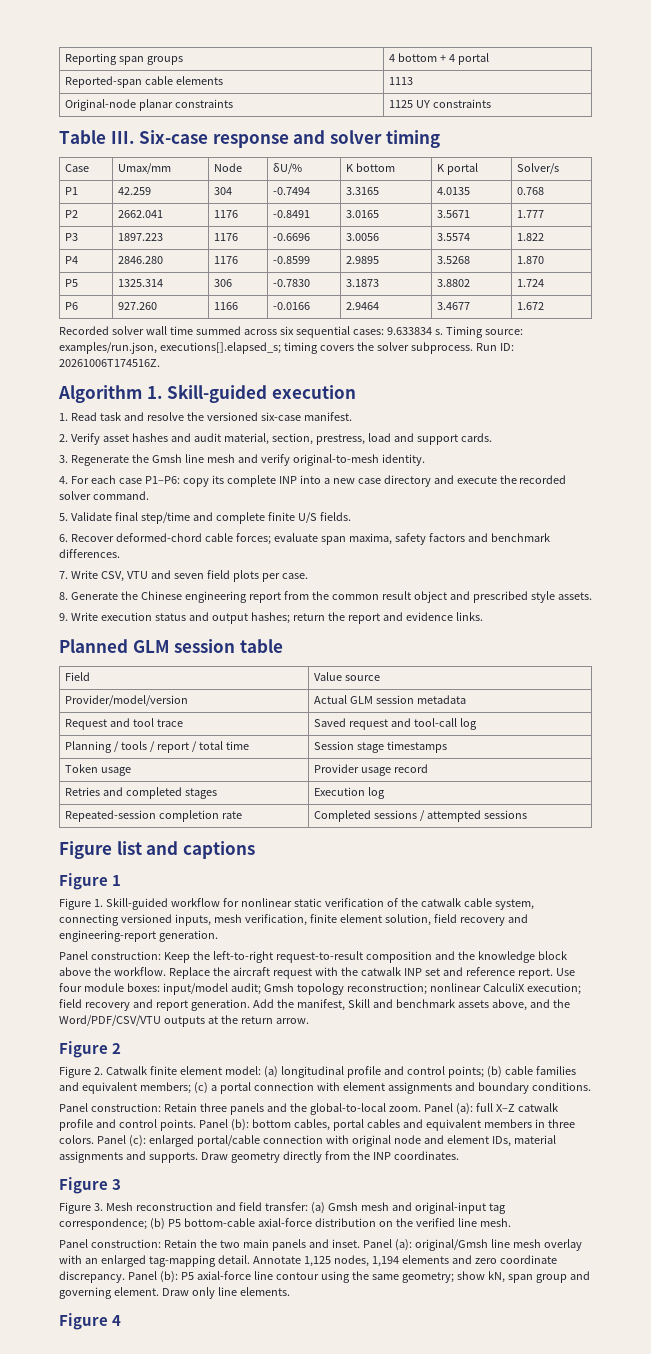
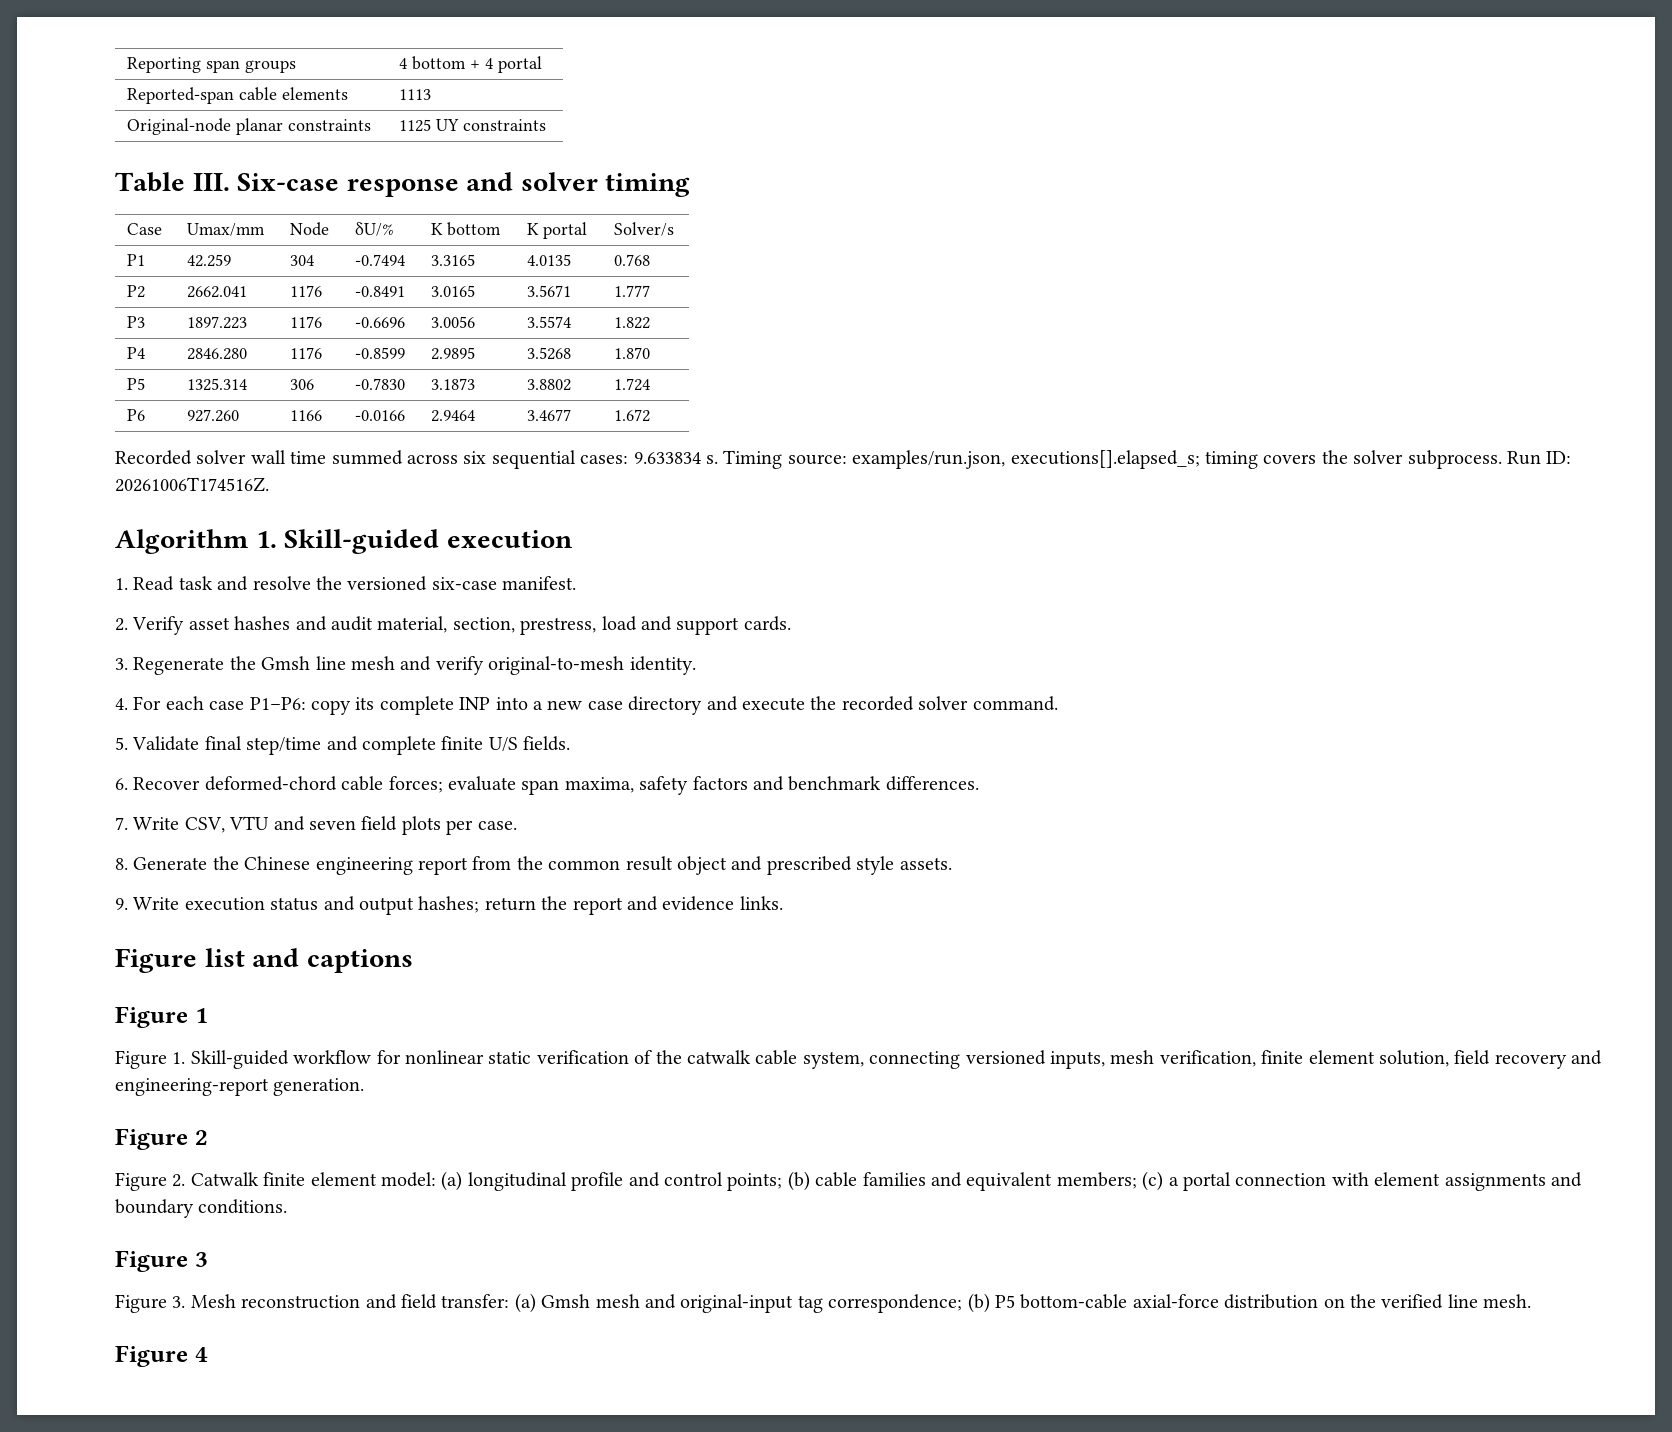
- Planned GLM session table
- Field | Value source
- Provider/model/version | Actual GLM session metadata
- Request and tool trace | Saved request and tool-call log
- Planning / tools / report / total time | Session stage timestamps
- Token usage | Provider usage record
- Retries and completed stages | Execution log
- Repeated-session completion rate | Completed sessions / attempted sessions
- Panel construction: Keep the left-to-right request-to-result composition and the knowledge block above the workflow. Replace the aircraft request with the catwalk INP set and reference report. Use four module boxes: input/model audit; Gmsh topology reconstruction; nonlinear CalculiX execution; field recovery and report generation. Add the manifest, Skill and benchmark assets above, and the Word/PDF/CSV/VTU outputs at the return arrow.
- Panel construction: Retain three panels and the global-to-local zoom. Panel (a): full X–Z catwalk profile and control points. Panel (b): bottom cables, portal cables and equivalent members in three colors. Panel (c): enlarged portal/cable connection with original node and element IDs, material assignments and supports. Draw geometry directly from the INP coordinates.
- Panel construction: Retain the two main panels and inset. Panel (a): original/Gmsh line mesh overlay with an enlarged tag-mapping detail. Annotate 1,125 nodes, 1,194 elements and zero coordinate discrepancy. Panel (b): P5 axial-force line contour using the same geometry; show kN, span group and governing element. Draw only line elements.

